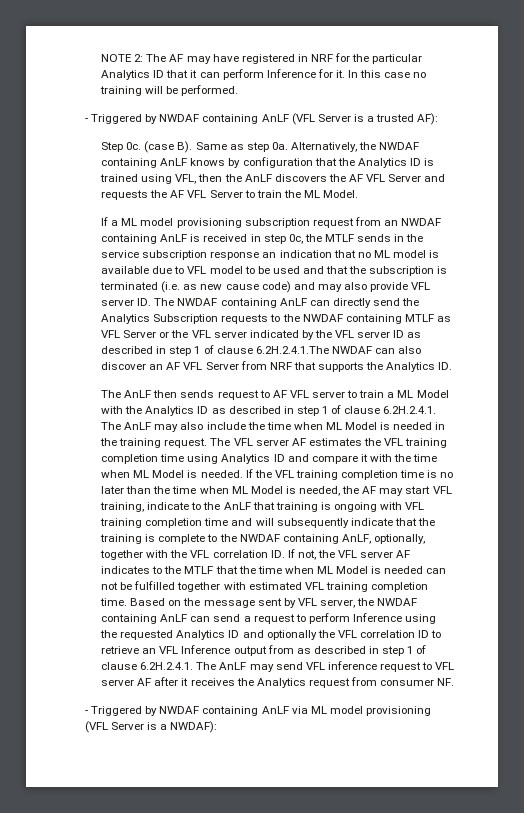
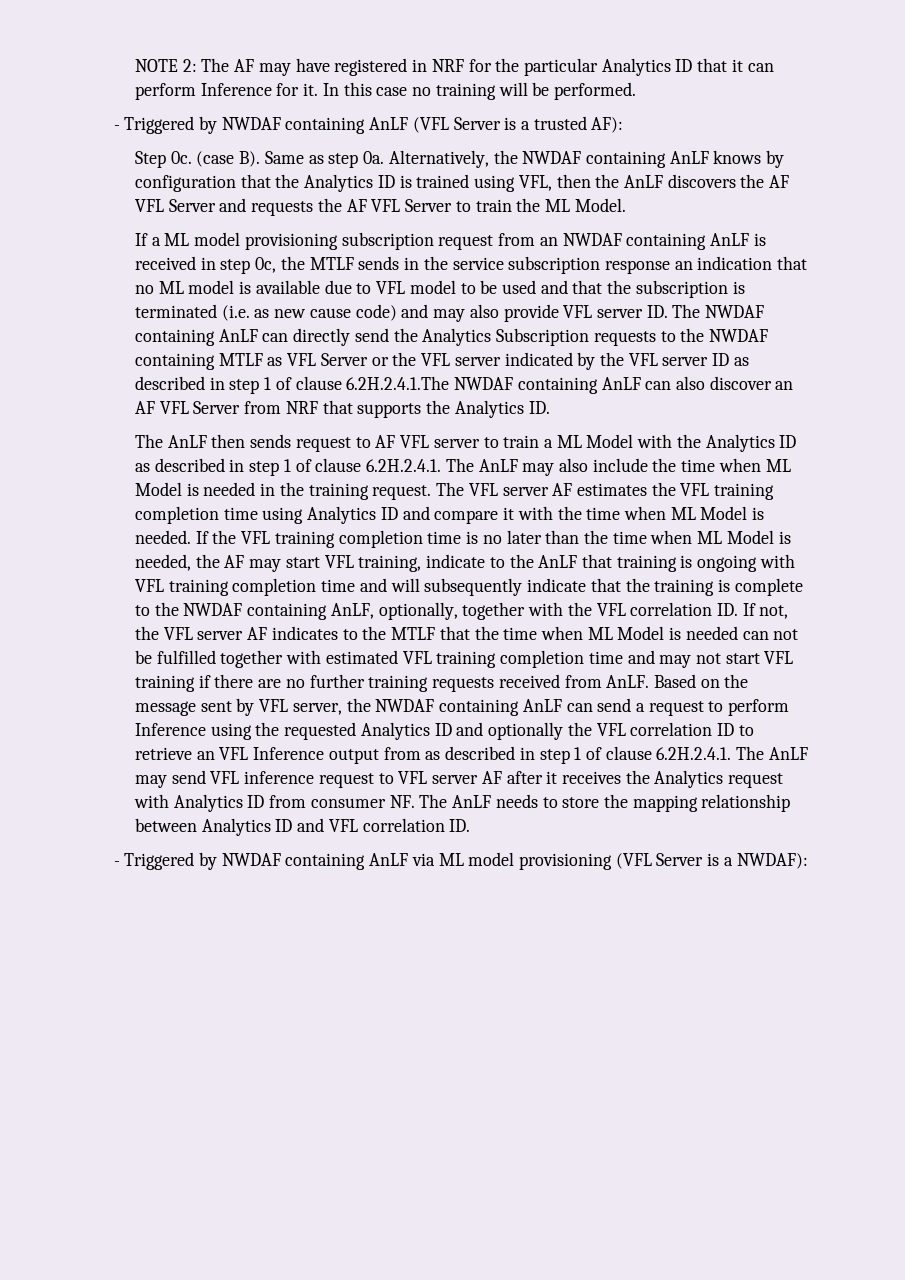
- If a ML model provisioning subscription request from an NWDAF containing AnLF is received in step 0c, the MTLF sends in the service subscription response an indication that no ML model is available due to VFL model to be used and that the subscription is terminated (i.e. as new cause code) and may also provide VFL server ID. The NWDAF containing AnLF can directly send the Analytics Subscription requests to the NWDAF containing MTLF as VFL Server or the VFL server indicated by the VFL server ID as described in step 1 of clause 6.2H.2.4.1.The NWDAF can also discover an AF VFL Server from NRF that supports the Analytics ID.
+ If a ML model provisioning subscription request from an NWDAF containing AnLF is received in step 0c, the MTLF sends in the service subscription response an indication that no ML model is available due to VFL model to be used and that the subscription is terminated (i.e. as new cause code) and may also provide VFL server ID. The NWDAF containing AnLF can directly send the Analytics Subscription requests to the NWDAF containing MTLF as VFL Server or the VFL server indicated by the VFL server ID as described in step 1 of clause 6.2H.2.4.1.The NWDAF containing AnLF can also discover an AF VFL Server from NRF that supports the Analytics ID.
- If the VFL training completion time is no later than the time when ML Model is needed, the AF may start VFL training, indicate to the AnLF that training is ongoing with VFL training completion time and will subsequently indicate that the training is complete to the NWDAF containing AnLF, optionally, together with the VFL correlation ID. If not, the VFL server AF indicates to the MTLF that the time when ML Model is needed can not be fulfilled together with estimated VFL training completion time.
+ If the VFL training completion time is no later than the time when ML Model is needed, the AF may start VFL training, indicate to the AnLF that training is ongoing with VFL training completion time and will subsequently indicate that the training is complete to the NWDAF containing AnLF, optionally, together with the VFL correlation ID. If not, the VFL server AF indicates to the MTLF that the time when ML Model is needed can not be fulfilled together with estimated VFL training completion time and may not start VFL training if there are no further training requests received from AnLF.
- Based on the message sent by VFL server, the NWDAF containing AnLF can send a request to perform Inference using the requested Analytics ID and optionally the VFL correlation ID to retrieve an VFL Inference output from as described in step 1 of clause 6.2H.2.4.1. The AnLF may send VFL inference request to VFL server AF after it receives the Analytics request from consumer NF.
+ Based on the message sent by VFL server, the NWDAF containing AnLF can send a request to perform Inference using the requested Analytics ID and optionally the VFL correlation ID to retrieve an VFL Inference output from as described in step 1 of clause 6.2H.2.4.1. The AnLF may send VFL inference request to VFL server AF after it receives the Analytics request with Analytics ID from consumer NF. The AnLF needs to store the mapping relationship between Analytics ID and VFL correlation ID.

